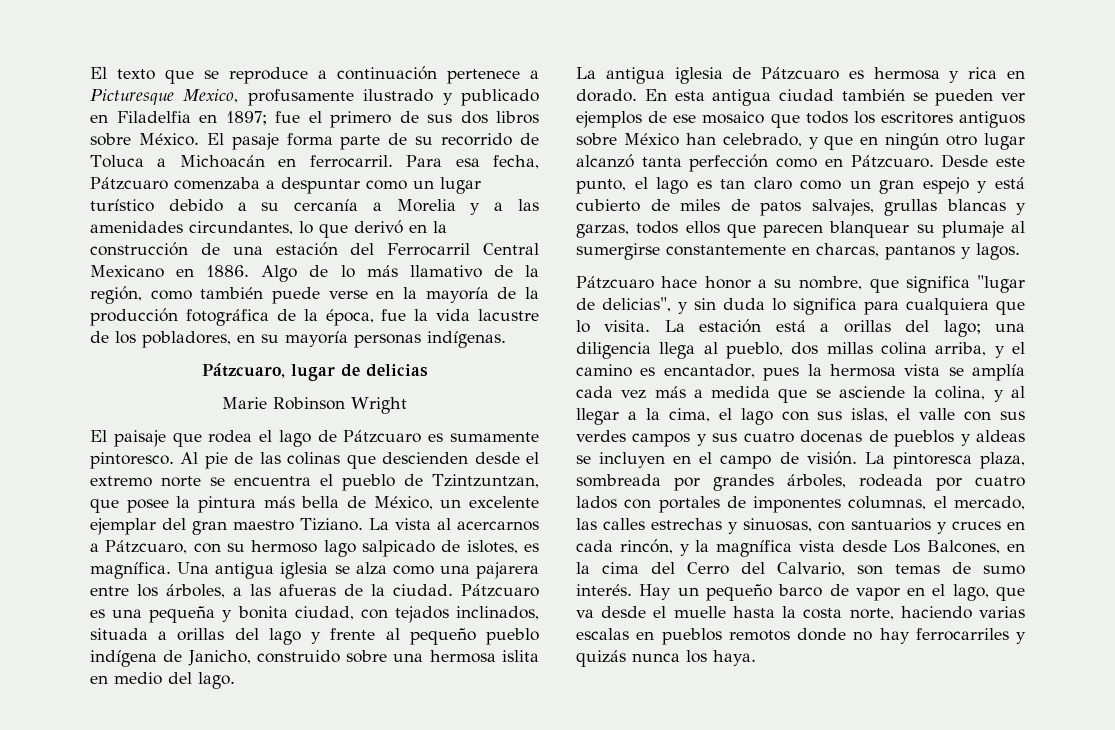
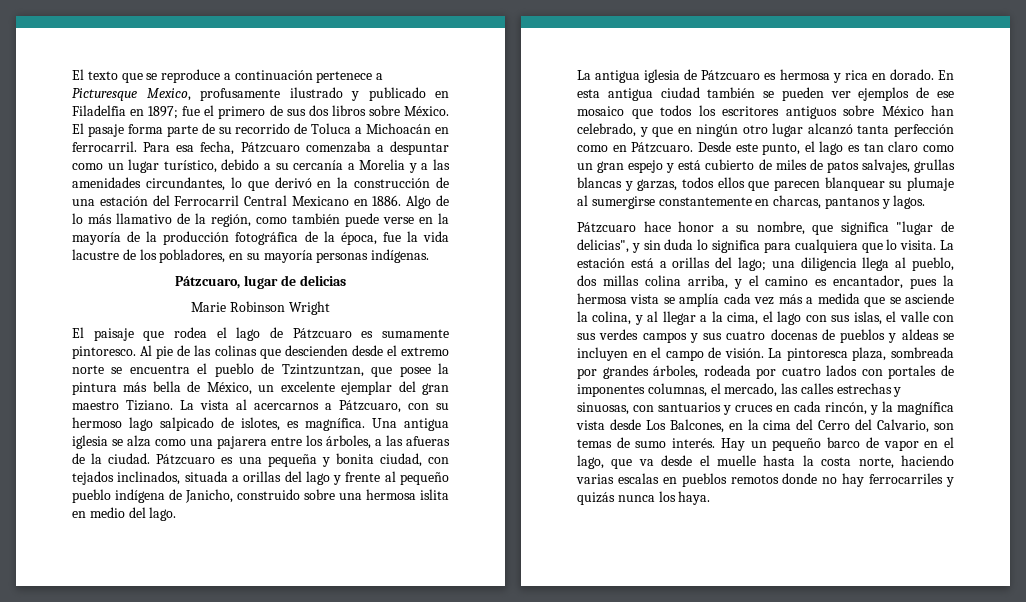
- Para esa fecha, Pátzcuaro comenzaba a despuntar como un lugar turístico debido a su cercanía a Morelia y a las amenidades circundantes, lo que derivó en la construcción de una estación del Ferrocarril Central Mexicano en 1886.
+ Para esa fecha, Pátzcuaro comenzaba a despuntar como un lugar turístico, debido a su cercanía a Morelia y a las amenidades circundantes, lo que derivó en la construcción de una estación del Ferrocarril Central Mexicano en 1886.

